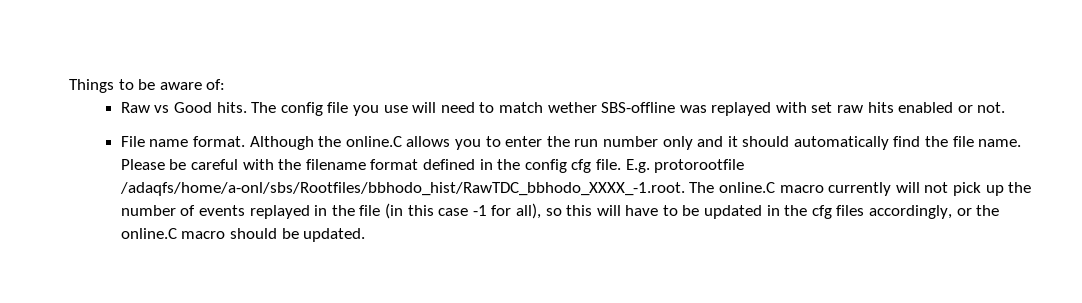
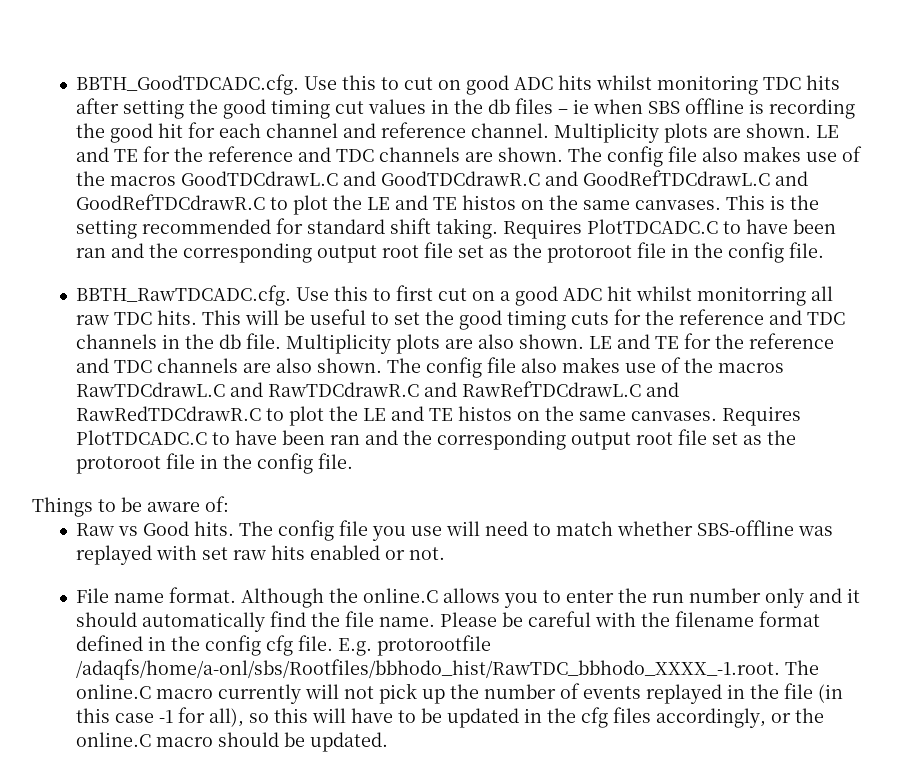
+ BBTH_GoodTDCADC.cfg. Use this to cut on good ADC hits whilst monitoring TDC hits after setting the good timing cut values in the db files – ie when SBS offline is recording the good hit for each channel and reference channel. Multiplicity plots are shown. LE and TE for the reference and TDC channels are shown. The config file also makes use of the macros GoodTDCdrawL.C and GoodTDCdrawR.C and GoodRefTDCdrawL.C and GoodRefTDCdrawR.C to plot the LE and TE histos on the same canvases. This is the setting recommended for standard shift taking. Requires PlotTDCADC.C to have been ran and the corresponding output root file set as the protoroot file in the config file.
+ BBTH_RawTDCADC.cfg. Use this to first cut on a good ADC hit whilst monitorring all raw TDC hits. This will be useful to set the good timing cuts for the reference and TDC channels in the db file. Multiplicity plots are also shown. LE and TE for the reference and TDC channels are also shown. The config file also makes use of the macros RawTDCdrawL.C and RawTDCdrawR.C and RawRefTDCdrawL.C and RawRedTDCdrawR.C to plot the LE and TE histos on the same canvases. Requires PlotTDCADC.C to have been ran and the corresponding output root file set as the protoroot file in the config file.
- The config file you use will need to match wether SBS-offline was replayed with set raw hits enabled or not.
+ The config file you use will need to match whether SBS-offline was replayed with set raw hits enabled or not.

